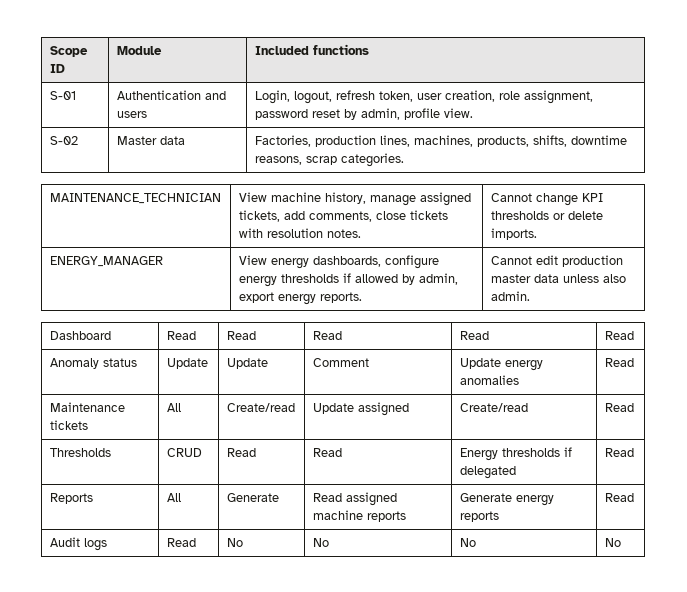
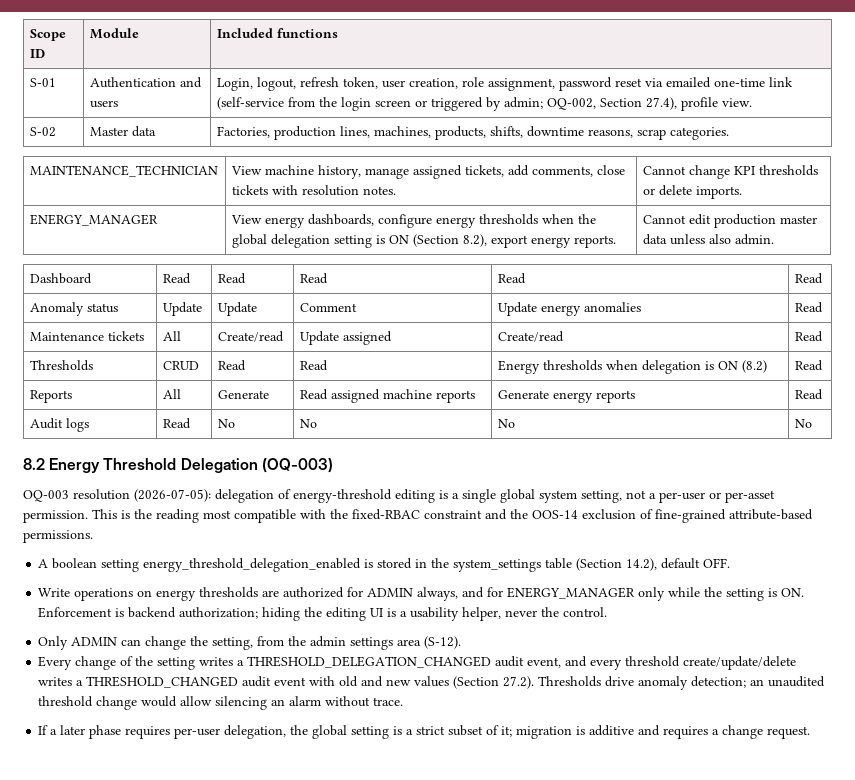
- S-01 | Authentication and users | Login, logout, refresh token, user creation, role assignment, password reset by admin, profile view.
+ S-01 | Authentication and users | Login, logout, refresh token, user creation, role assignment, password reset via emailed one-time link (self-service from the login screen or triggered by admin; OQ-002, Section 27.4), profile view.
- ENERGY_MANAGER | View energy dashboards, configure energy thresholds if allowed by admin, export energy reports. | Cannot edit production master data unless also admin.
+ ENERGY_MANAGER | View energy dashboards, configure energy thresholds when the global delegation setting is ON (Section 8.2), export energy reports. | Cannot edit production master data unless also admin.
- Thresholds | CRUD | Read | Read | Energy thresholds if delegated | Read
+ Thresholds | CRUD | Read | Read | Energy thresholds when delegation is ON (8.2) | Read
+ 8.2 Energy Threshold Delegation (OQ-003)
+ OQ-003 resolution (2026-07-05): delegation of energy-threshold editing is a single global system setting, not a per-user or per-asset permission. This is the reading most compatible with the fixed-RBAC constraint and the OOS-14 exclusion of fine-grained attribute-based permissions.
+ A boolean setting energy_threshold_delegation_enabled is stored in the system_settings table (Section 14.2), default OFF.
+ Write operations on energy thresholds are authorized for ADMIN always, and for ENERGY_MANAGER only while the setting is ON. Enforcement is backend authorization; hiding the editing UI is a usability helper, never the control.
+ Only ADMIN can change the setting, from the admin settings area (S-12).
+ Every change of the setting writes a THRESHOLD_DELEGATION_CHANGED audit event, and every threshold create/update/delete writes a THRESHOLD_CHANGED audit event with old and new values (Section 27.2). Thresholds drive anomaly detection; an unaudited threshold change would allow silencing an alarm without trace.
+ If a later phase requires per-user delegation, the global setting is a strict subset of it; migration is additive and requires a change request.

